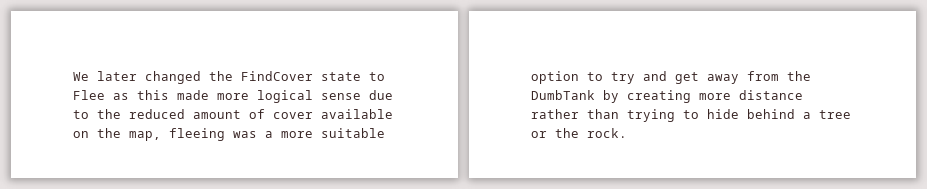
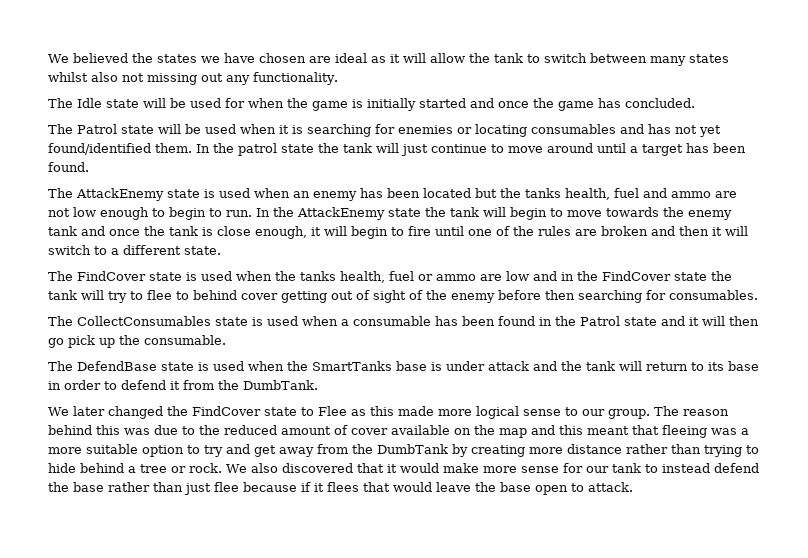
- We later changed the FindCover state to Flee as this made more logical sense due to the reduced amount of cover available on the map, fleeing was a more suitable option to try and get away from the DumbTank by creating more distance rather than trying to hide behind a tree or the rock.
+ We believed the states we have chosen are ideal as it will allow the tank to switch between many states whilst also not missing out any functionality.
+ The Idle state will be used for when the game is initially started and once the game has concluded.
+ The Patrol state will be used when it is searching for enemies or locating consumables and has not yet found/identified them. In the patrol state the tank will just continue to move around until a target has been found.
+ The AttackEnemy state is used when an enemy has been located but the tanks health, fuel and ammo are not low enough to begin to run. In the AttackEnemy state the tank will begin to move towards the enemy tank and once the tank is close enough, it will begin to fire until one of the rules are broken and then it will switch to a different state.
+ The FindCover state is used when the tanks health, fuel or ammo are low and in the FindCover state the tank will try to flee to behind cover getting out of sight of the enemy before then searching for consumables.
+ The CollectConsumables state is used when a consumable has been found in the Patrol state and it will then go pick up the consumable.
+ The DefendBase state is used when the SmartTanks base is under attack and the tank will return to its base in order to defend it from the DumbTank.
+ We later changed the FindCover state to Flee as this made more logical sense to our group. The reason behind this was due to the reduced amount of cover available on the map and this meant that fleeing was a more suitable option to try and get away from the DumbTank by creating more distance rather than trying to hide behind a tree or rock. We also discovered that it would make more sense for our tank to instead defend the base rather than just flee because if it flees that would leave the base open to attack.

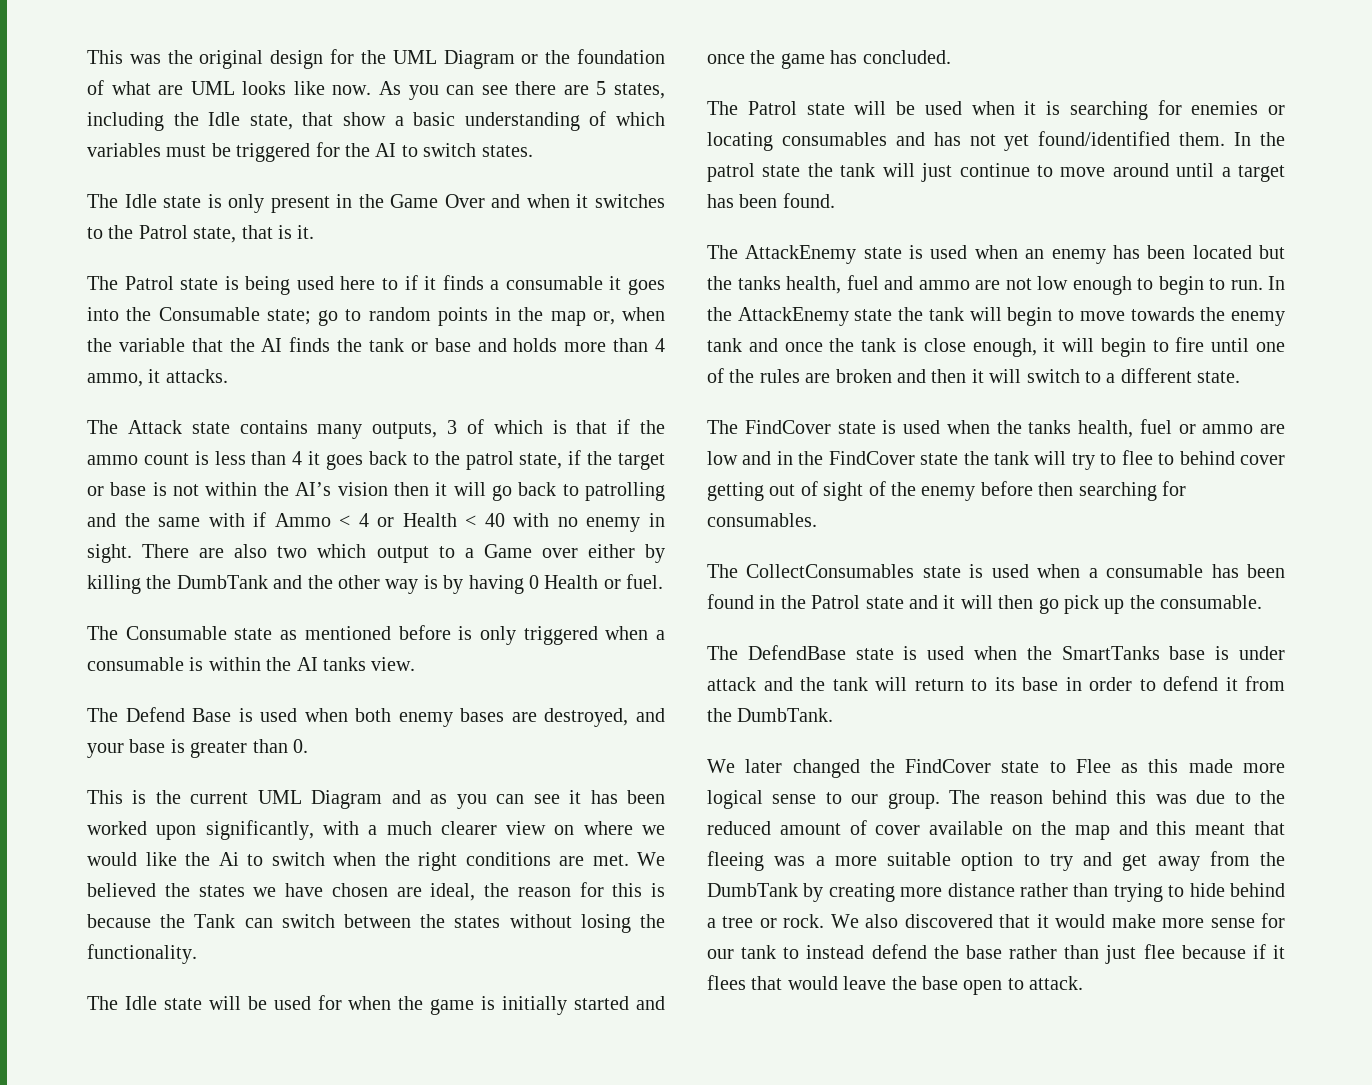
+ This was the original design for the UML Diagram or the foundation of what are UML looks like now. As you can see there are 5 states, including the Idle state, that show a basic understanding of which variables must be triggered for the AI to switch states.
+ The Idle state is only present in the Game Over and when it switches to the Patrol state, that is it.
+ The Patrol state is being used here to if it finds a consumable it goes into the Consumable state; go to random points in the map or, when the variable that the AI finds the tank or base and holds more than 4 ammo, it attacks.
+ The Attack state contains many outputs, 3 of which is that if the ammo count is less than 4 it goes back to the patrol state, if the target or base is not within the AI’s vision then it will go back to patrolling and the same with if Ammo < 4 or Health < 40 with no enemy in sight. There are also two which output to a Game over either by killing the DumbTank and the other way is by having 0 Health or fuel.
+ The Consumable state as mentioned before is only triggered when a consumable is within the AI tanks view.
+ The Defend Base is used when both enemy bases are destroyed, and your base is greater than 0.
+ This is the current UML Diagram and as you can see it has been worked upon significantly, with a much clearer view on where we would like the Ai to switch when the right conditions are met.
- We believed the states we have chosen are ideal as it will allow the tank to switch between many states whilst also not missing out any functionality.
+ We believed the states we have chosen are ideal, the reason for this is because the Tank can switch between the states without losing the functionality.

